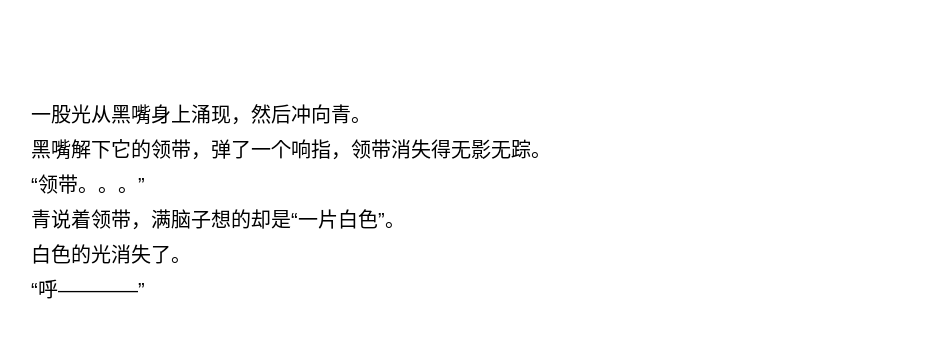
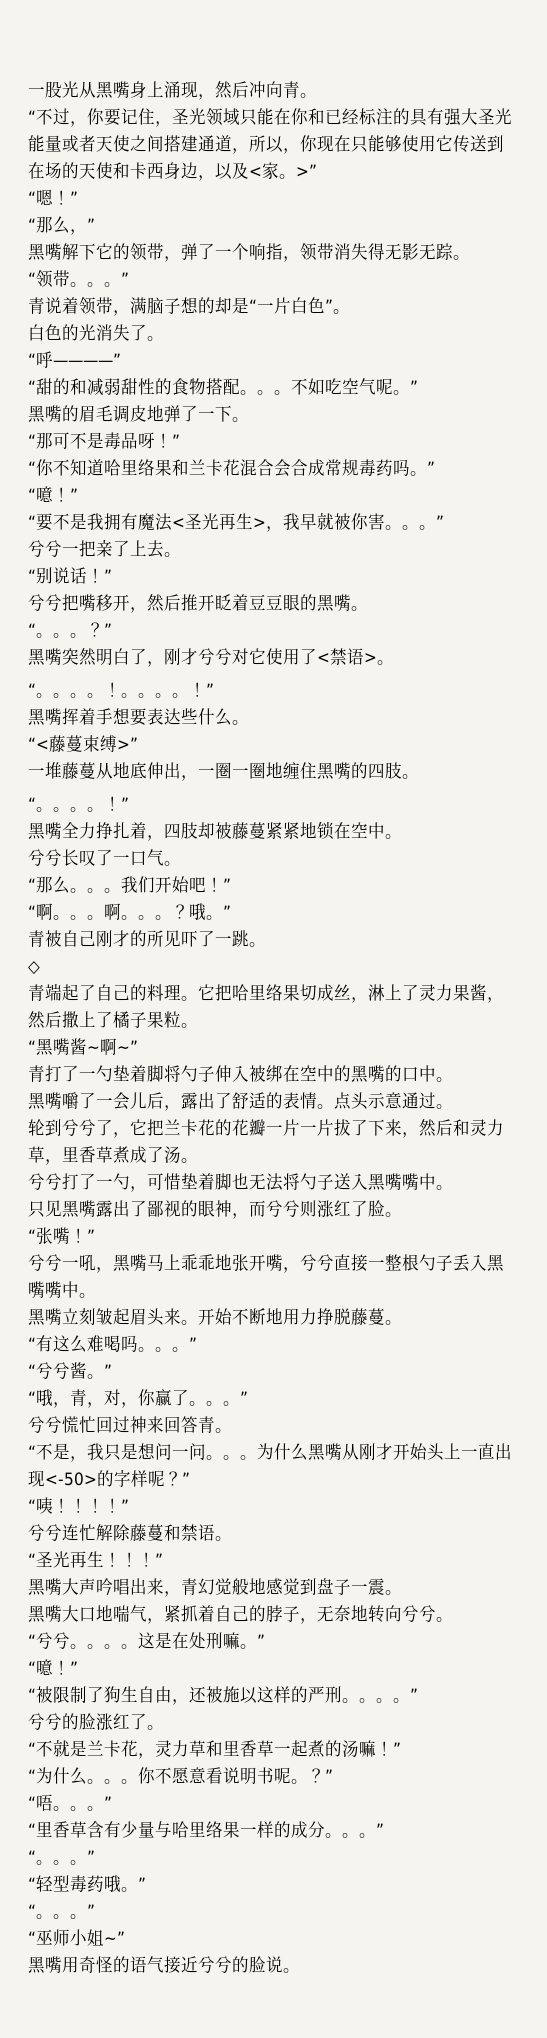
+ “不过，你要记住，圣光领域只能在你和已经标注的具有强大圣光能量或者天使之间搭建通道，所以，你现在只能够使用它传送到在场的天使和卡西身边，以及<家。>”
+ “嗯！”
+ “那么，”
+ “甜的和减弱甜性的食物搭配。。。不如吃空气呢。”
+ 黑嘴的眉毛调皮地弹了一下。
+ “那可不是毒品呀！”
+ “你不知道哈里络果和兰卡花混合会合成常规毒药吗。”
+ “噫！”
+ “要不是我拥有魔法<圣光再生>，我早就被你害。。。”
+ 兮兮一把亲了上去。
+ “别说话！”
+ 兮兮把嘴移开，然后推开眨着豆豆眼的黑嘴。
+ “。。。？”
+ 黑嘴突然明白了，刚才兮兮对它使用了<禁语>。
+ “。。。。！。。。。！”
+ 黑嘴挥着手想要表达些什么。
+ “<藤蔓束缚>”
+ 一堆藤蔓从地底伸出，一圈一圈地缠住黑嘴的四肢。
+ “。。。。！”
+ 黑嘴全力挣扎着，四肢却被藤蔓紧紧地锁在空中。
+ 兮兮长叹了一口气。
+ “那么。。。我们开始吧！”
+ “啊。。。啊。。。？哦。”
+ 青被自己刚才的所见吓了一跳。
+ ◇
+ 青端起了自己的料理。它把哈里络果切成丝，淋上了灵力果酱，然后撒上了橘子果粒。
+ “黑嘴酱~啊~”
+ 青打了一勺垫着脚将勺子伸入被绑在空中的黑嘴的口中。
+ 黑嘴嚼了一会儿后，露出了舒适的表情。点头示意通过。
+ 轮到兮兮了，它把兰卡花的花瓣一片一片拔了下来，然后和灵力草，里香草煮成了汤。
+ 兮兮打了一勺，可惜垫着脚也无法将勺子送入黑嘴嘴中。
+ 只见黑嘴露出了鄙视的眼神，而兮兮则涨红了脸。
+ “张嘴！”
+ 兮兮一吼，黑嘴马上乖乖地张开嘴，兮兮直接一整根勺子丢入黑嘴嘴中。
+ 黑嘴立刻皱起眉头来。开始不断地用力挣脱藤蔓。
+ “有这么难喝吗。。。”
+ “兮兮酱。”
+ “哦，青，对，你赢了。。。”
+ 兮兮慌忙回过神来回答青。
+ “不是，我只是想问一问。。。为什么黑嘴从刚才开始头上一直出现<-50>的字样呢？”
+ “咦！！！！”
+ 兮兮连忙解除藤蔓和禁语。
+ “圣光再生！！！”
+ 黑嘴大声吟唱出来，青幻觉般地感觉到盘子一震。
+ 黑嘴大口地喘气，紧抓着自己的脖子，无奈地转向兮兮。
+ “兮兮。。。。这是在处刑嘛。”
+ “噫！”
+ “被限制了狗生自由，还被施以这样的严刑。。。。”
+ 兮兮的脸涨红了。
+ “不就是兰卡花，灵力草和里香草一起煮的汤嘛！”
+ “为什么。。。你不愿意看说明书呢。？”
+ “唔。。。”
+ “里香草含有少量与哈里络果一样的成分。。。”
+ “。。。”
+ “轻型毒药哦。”
+ “。。。”
+ “巫师小姐~”
+ 黑嘴用奇怪的语气接近兮兮的脸说。

